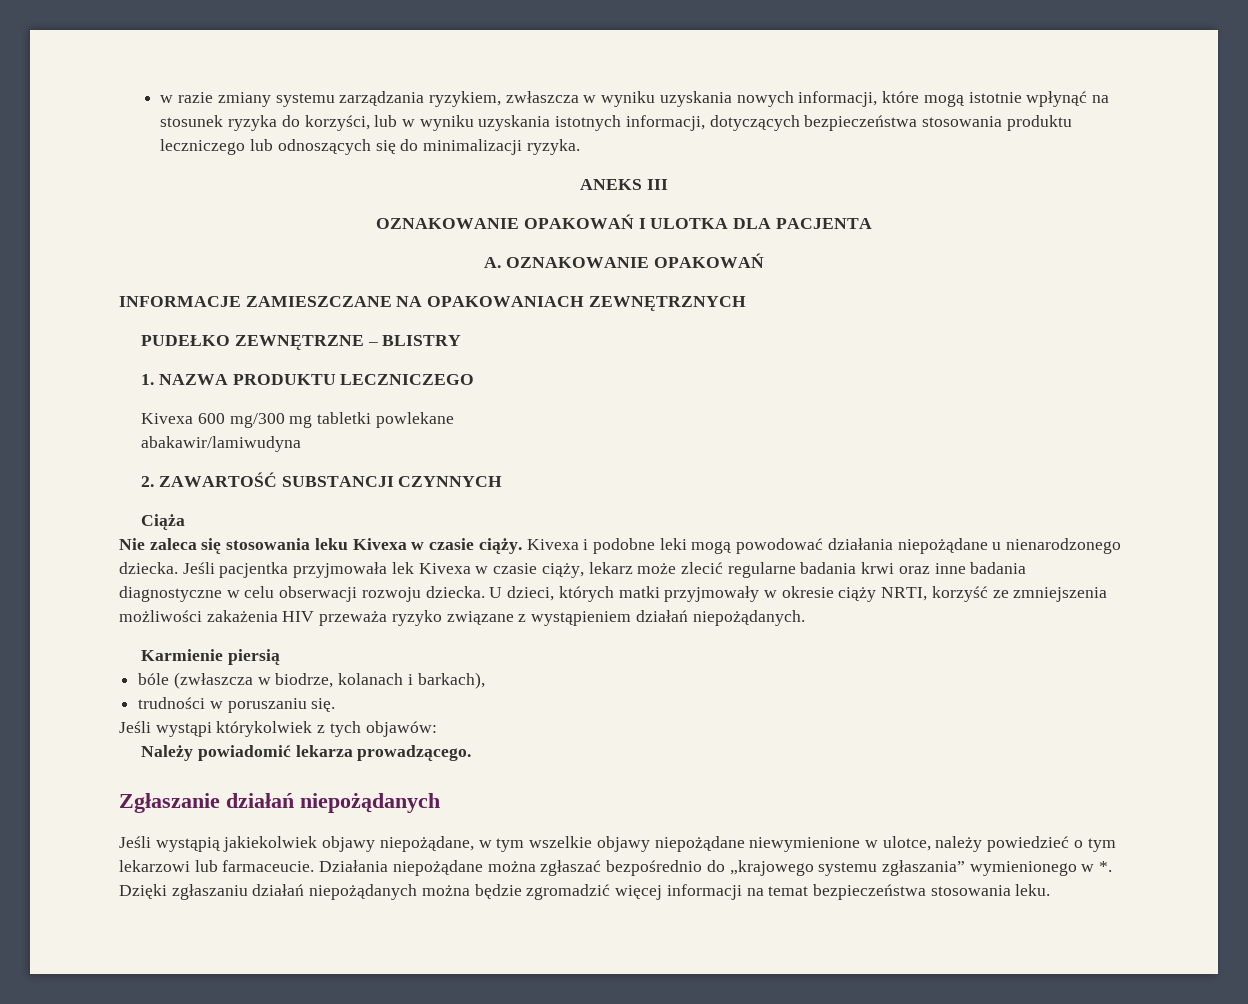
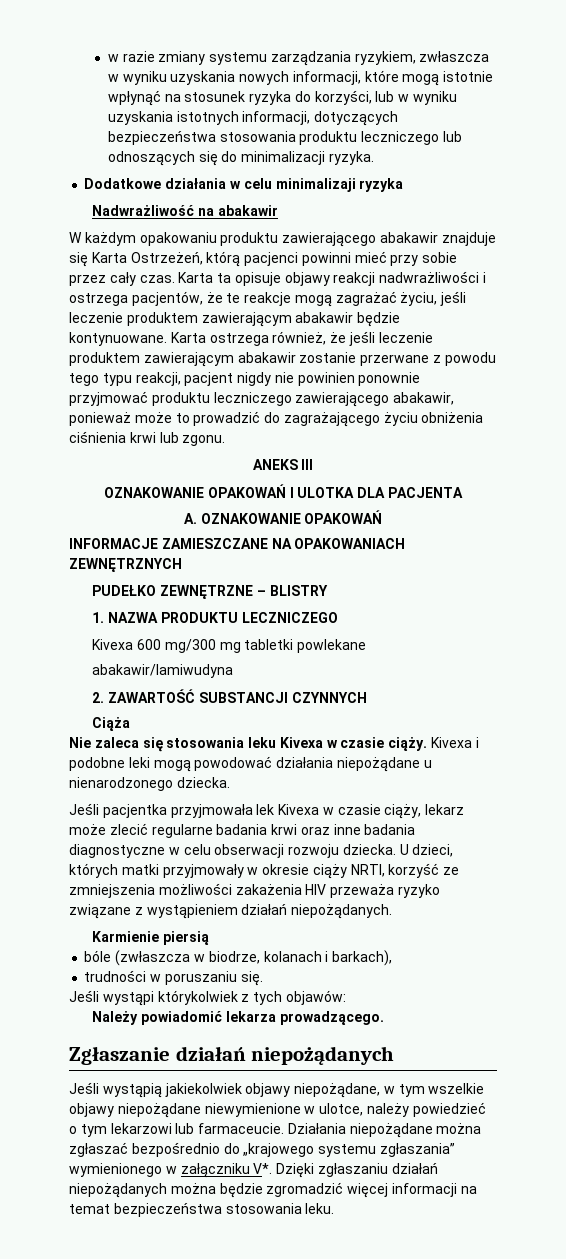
+ Dodatkowe działania w celu minimalizaji ryzyka
+ Nadwrażliwość na abakawir
+ W każdym opakowaniu produktu zawierającego abakawir znajduje się Karta Ostrzeżeń, którą pacjenci powinni mieć przy sobie przez cały czas. Karta ta opisuje objawy reakcji nadwrażliwości i ostrzega pacjentów, że te reakcje mogą zagrażać życiu, jeśli leczenie produktem zawierającym abakawir będzie kontynuowane. Karta ostrzega również, że jeśli leczenie produktem zawierającym abakawir zostanie przerwane z powodu tego typu reakcji, pacjent nigdy nie powinien ponownie przyjmować produktu leczniczego zawierającego abakawir, ponieważ może to prowadzić do zagrażającego życiu obniżenia ciśnienia krwi lub zgonu.
- Kivexa i podobne leki mogą powodować działania niepożądane u nienarodzonego dziecka. Jeśli pacjentka przyjmowała lek Kivexa w czasie ciąży, lekarz może zlecić regularne badania krwi oraz inne badania diagnostyczne w celu obserwacji rozwoju dziecka.
+ Kivexa i podobne leki mogą powodować działania niepożądane u nienarodzonego dziecka.
+ Jeśli pacjentka przyjmowała lek Kivexa w czasie ciąży, lekarz może zlecić regularne badania krwi oraz inne badania diagnostyczne w celu obserwacji rozwoju dziecka.
- Działania niepożądane można zgłaszać bezpośrednio do „krajowego systemu zgłaszania” wymienionego w *. Dzięki zgłaszaniu działań niepożądanych można będzie zgromadzić więcej informacji na temat bezpieczeństwa stosowania leku.
+ Działania niepożądane można zgłaszać bezpośrednio do „krajowego systemu zgłaszania” wymienionego w załączniku V*. Dzięki zgłaszaniu działań niepożądanych można będzie zgromadzić więcej informacji na temat bezpieczeństwa stosowania leku.

